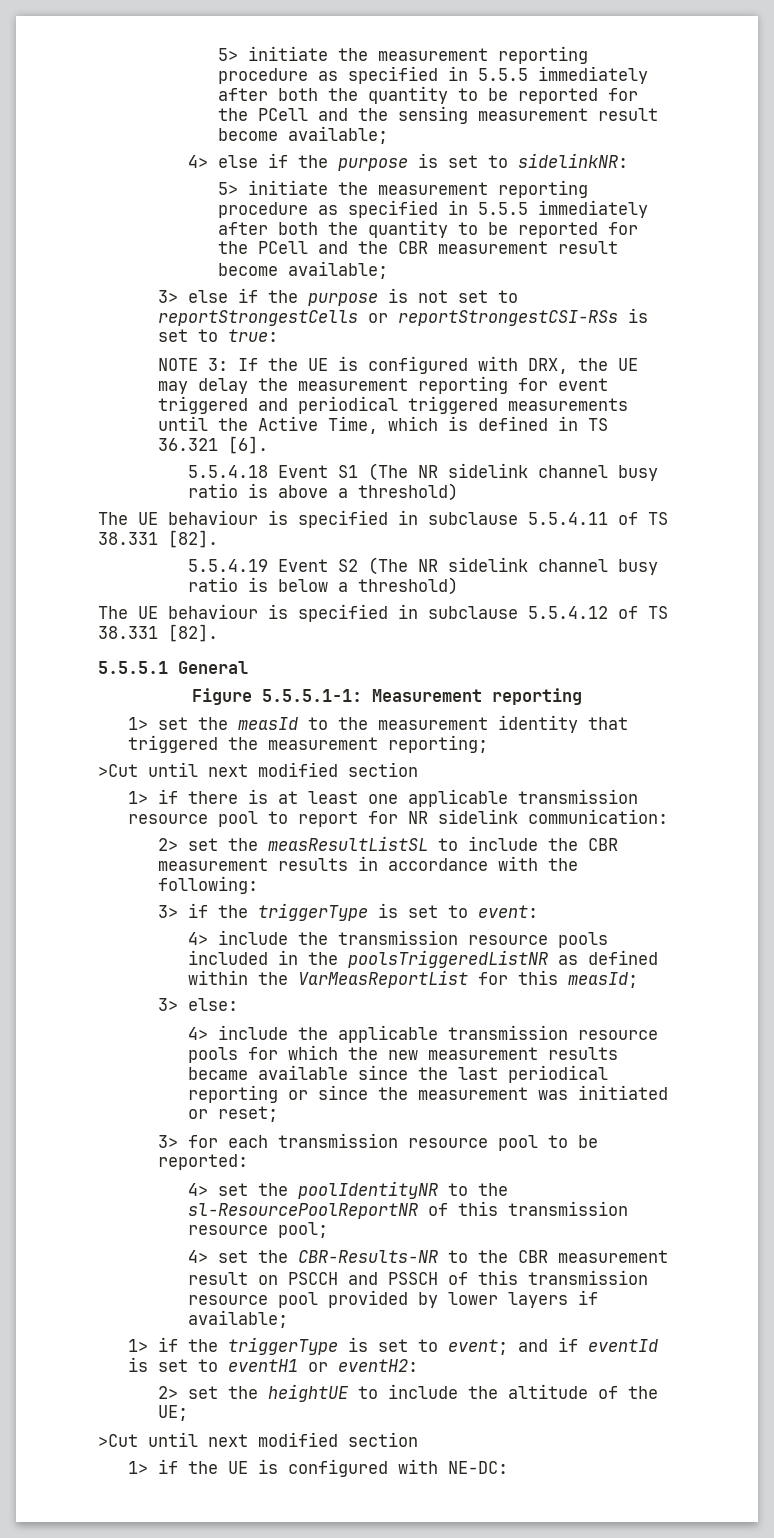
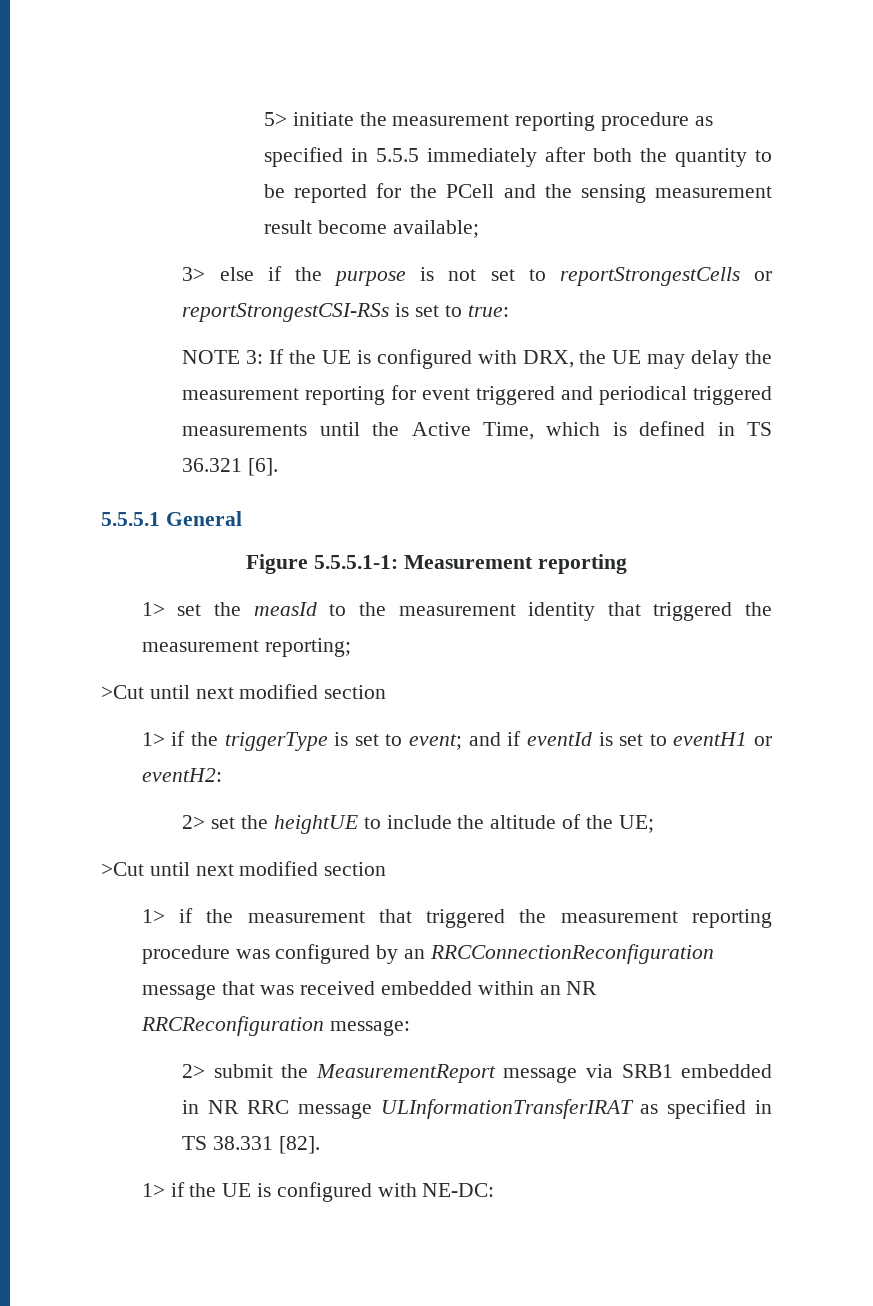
- 4> else if the purpose is set to sidelinkNR:
- 5> initiate the measurement reporting procedure as specified in 5.5.5 immediately after both the quantity to be reported for the PCell and the CBR measurement result become available;
- 5.5.4.18 Event S1 (The NR sidelink channel busy ratio is above a threshold)
- The UE behaviour is specified in subclause 5.5.4.11 of TS 38.331 [82].
- 5.5.4.19 Event S2 (The NR sidelink channel busy ratio is below a threshold)
- The UE behaviour is specified in subclause 5.5.4.12 of TS 38.331 [82].
- 1> if there is at least one applicable transmission resource pool to report for NR sidelink communication:
- 2> set the measResultListSL to include the CBR measurement results in accordance with the following:
- 3> if the triggerType is set to event:
- 4> include the transmission resource pools included in the poolsTriggeredListNR as defined within the VarMeasReportList for this measId;
- 3> else:
- 4> include the applicable transmission resource pools for which the new measurement results became available since the last periodical reporting or since the measurement was initiated or reset;
- 3> for each transmission resource pool to be reported:
- 4> set the poolIdentityNR to the sl-ResourcePoolReportNR of this transmission resource pool;
- 4> set the CBR-Results-NR to the CBR measurement result on PSCCH and PSSCH of this transmission resource pool provided by lower layers if available;
+ 1> if the measurement that triggered the measurement reporting procedure was configured by an RRCConnectionReconfiguration message that was received embedded within an NR RRCReconfiguration message:
+ 2> submit the MeasurementReport message via SRB1 embedded in NR RRC message ULInformationTransferIRAT as specified in TS 38.331 [82].

